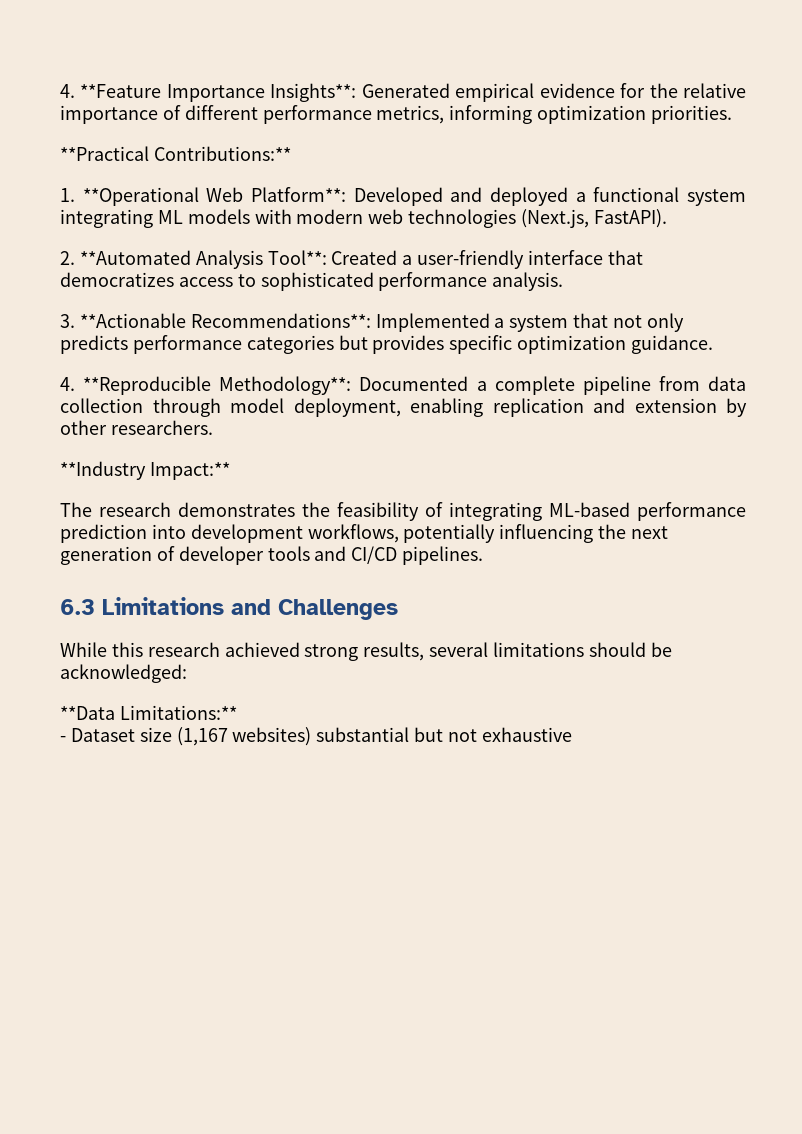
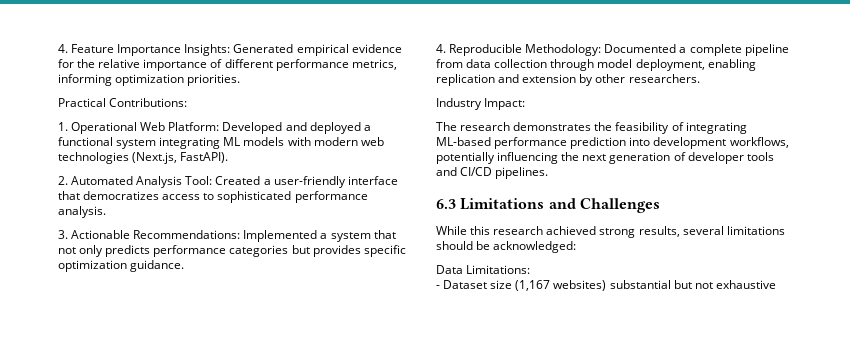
- 4. **Feature Importance Insights**: Generated empirical evidence for the relative importance of different performance metrics, informing optimization priorities.
+ 4. Feature Importance Insights: Generated empirical evidence for the relative importance of different performance metrics, informing optimization priorities.
- **Practical Contributions:**
+ Practical Contributions:
- 1. **Operational Web Platform**: Developed and deployed a functional system integrating ML models with modern web technologies (Next.js, FastAPI).
+ 1. Operational Web Platform: Developed and deployed a functional system integrating ML models with modern web technologies (Next.js, FastAPI).
- 2. **Automated Analysis Tool**: Created a user-friendly interface that democratizes access to sophisticated performance analysis.
+ 2. Automated Analysis Tool: Created a user-friendly interface that democratizes access to sophisticated performance analysis.
- 3. **Actionable Recommendations**: Implemented a system that not only predicts performance categories but provides specific optimization guidance.
+ 3. Actionable Recommendations: Implemented a system that not only predicts performance categories but provides specific optimization guidance.
- 4. **Reproducible Methodology**: Documented a complete pipeline from data collection through model deployment, enabling replication and extension by other researchers.
+ 4. Reproducible Methodology: Documented a complete pipeline from data collection through model deployment, enabling replication and extension by other researchers.
- **Industry Impact:**
+ Industry Impact:
- **Data Limitations:**
+ Data Limitations:

